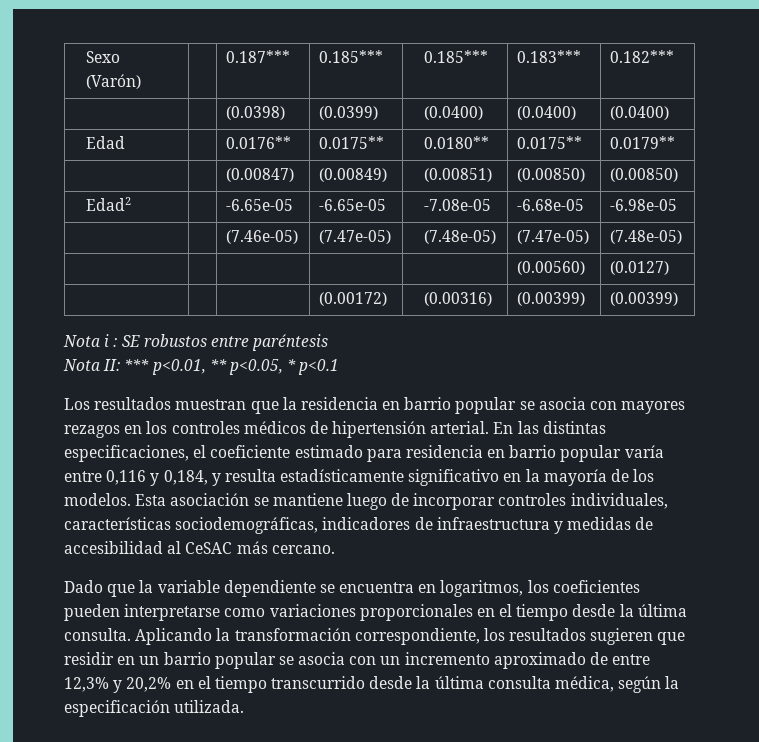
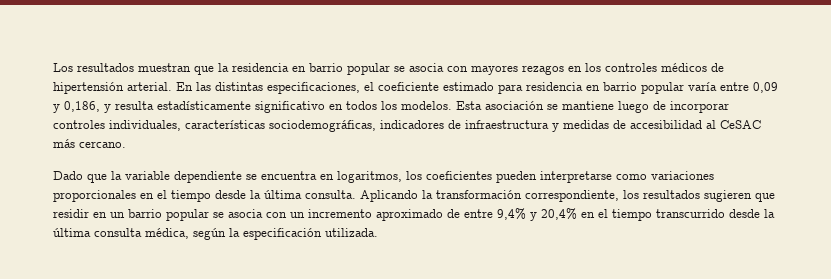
- Sexo (Varón) | | 0.187*** | 0.185*** | 0.185*** | 0.183*** | 0.182***
- | | (0.0398) | (0.0399) | (0.0400) | (0.0400) | (0.0400)
- Edad | | 0.0176** | 0.0175** | 0.0180** | 0.0175** | 0.0179**
- | | (0.00847) | (0.00849) | (0.00851) | (0.00850) | (0.00850)
- Edad2 | | -6.65e-05 | -6.65e-05 | -7.08e-05 | -6.68e-05 | -6.98e-05
- | | (7.46e-05) | (7.47e-05) | (7.48e-05) | (7.47e-05) | (7.48e-05)
- | | | | | (0.00560) | (0.0127)
- | | | (0.00172) | (0.00316) | (0.00399) | (0.00399)
- Nota i : SE robustos entre paréntesis
- Nota II: *** p<0.01, ** p<0.05, * p<0.1
- En las distintas especificaciones, el coeficiente estimado para residencia en barrio popular varía entre 0,116 y 0,184, y resulta estadísticamente significativo en la mayoría de los modelos.
+ En las distintas especificaciones, el coeficiente estimado para residencia en barrio popular varía entre 0,09 y 0,186, y resulta estadísticamente significativo en todos los modelos.
- Aplicando la transformación correspondiente, los resultados sugieren que residir en un barrio popular se asocia con un incremento aproximado de entre 12,3% y 20,2% en el tiempo transcurrido desde la última consulta médica, según la especificación utilizada.
+ Aplicando la transformación correspondiente, los resultados sugieren que residir en un barrio popular se asocia con un incremento aproximado de entre 9,4% y 20,4% en el tiempo transcurrido desde la última consulta médica, según la especificación utilizada.

